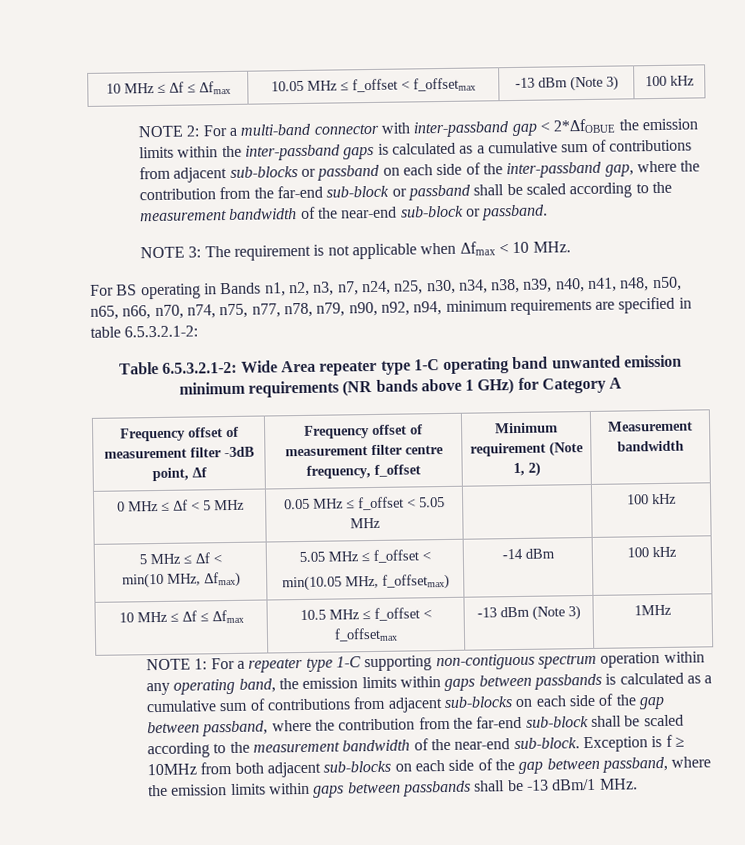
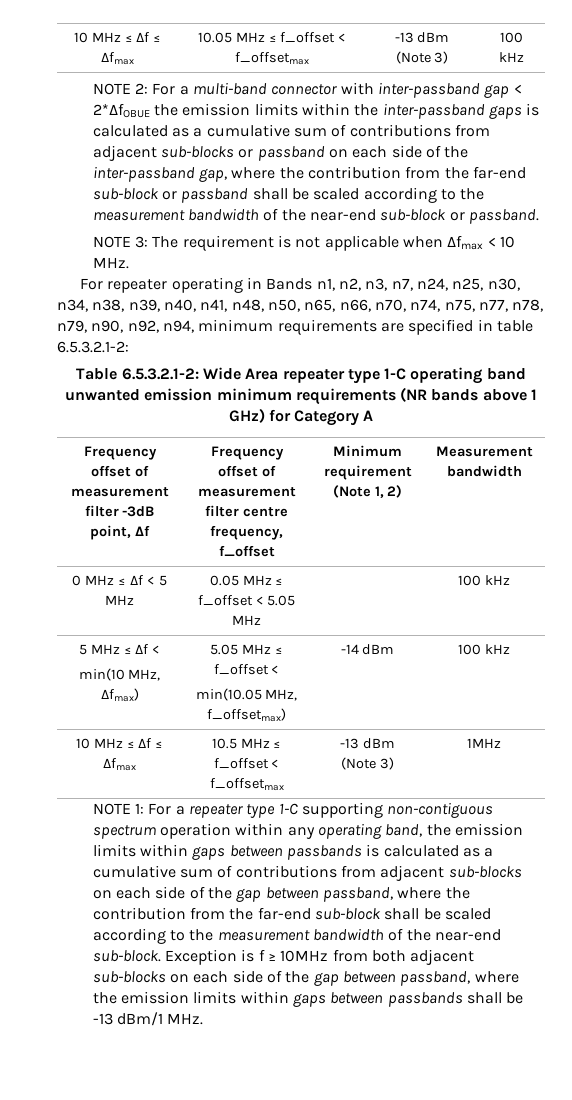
- For BS operating in Bands n1, n2, n3, n7, n24, n25, n30, n34, n38, n39, n40, n41, n48, n50, n65, n66, n70, n74, n75, n77, n78, n79, n90, n92, n94, minimum requirements are specified in table 6.5.3.2.1-2:
+ For repeater operating in Bands n1, n2, n3, n7, n24, n25, n30, n34, n38, n39, n40, n41, n48, n50, n65, n66, n70, n74, n75, n77, n78, n79, n90, n92, n94, minimum requirements are specified in table 6.5.3.2.1-2:

